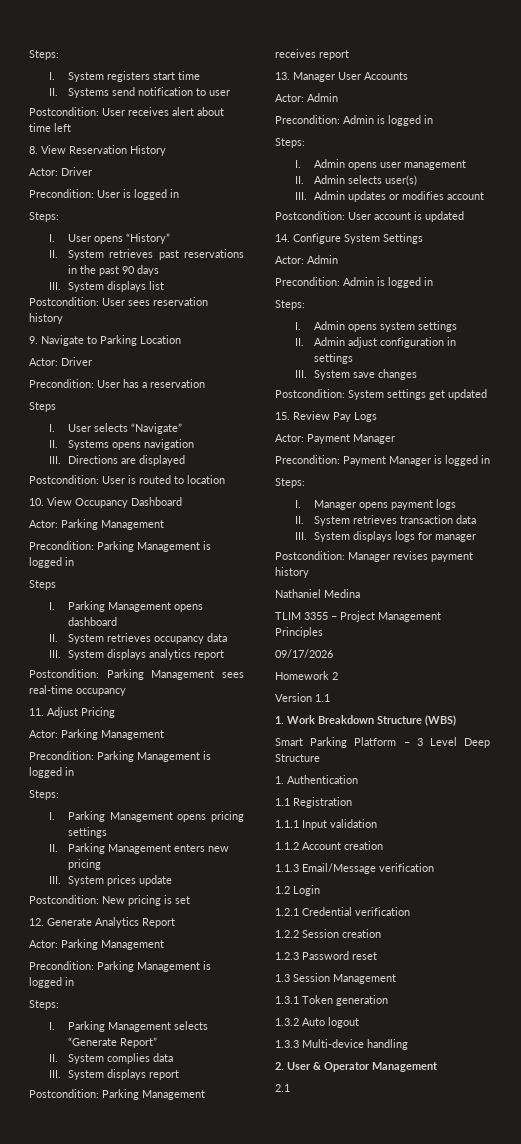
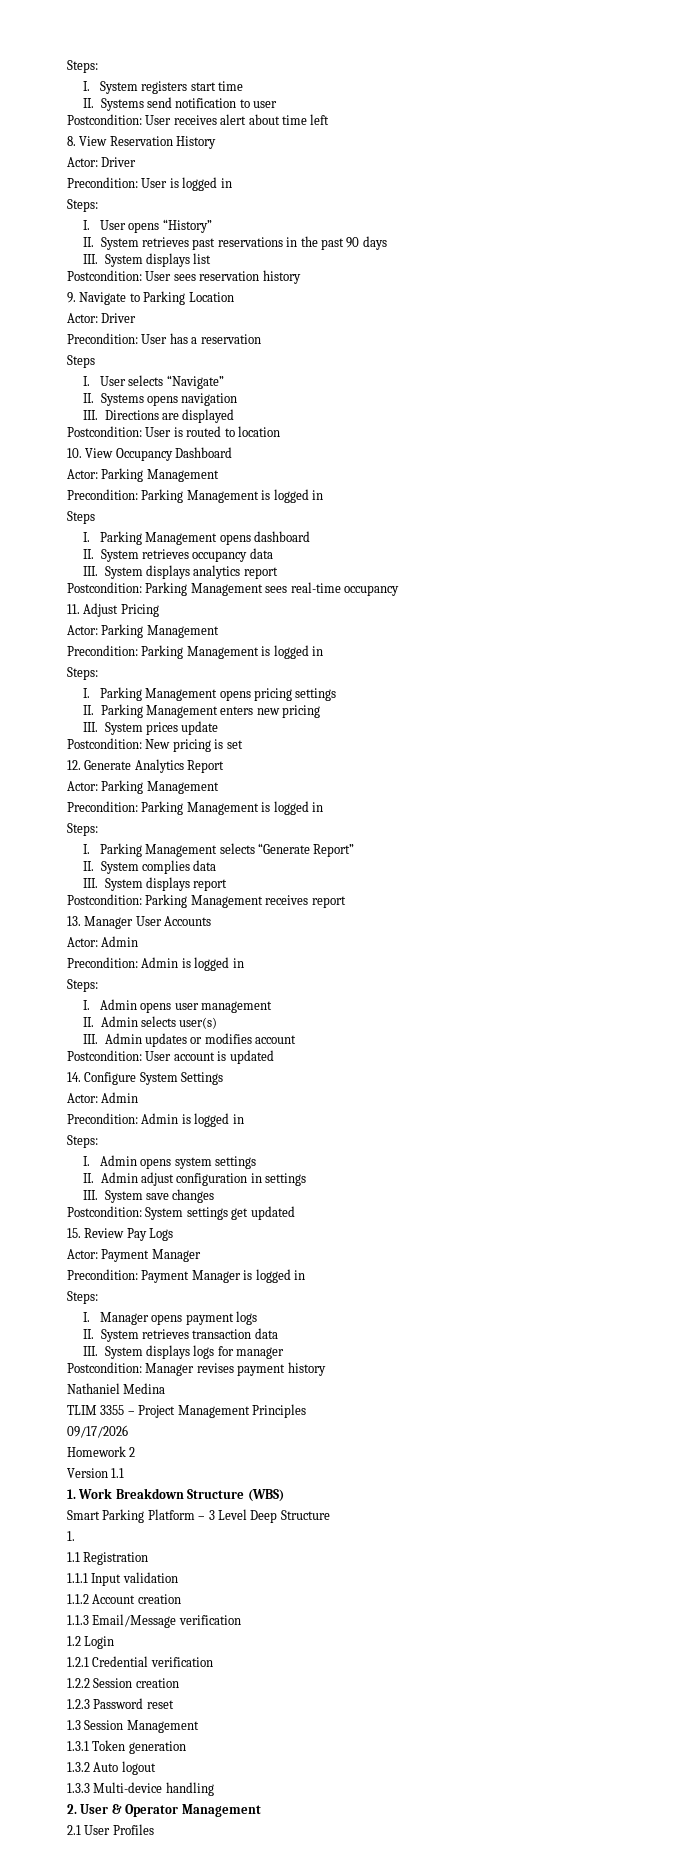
  Smart Parking Platform – 3 Level Deep Structure
- 1. Authentication
+ 1.
- 2.1
+ 2.1 User Profiles

